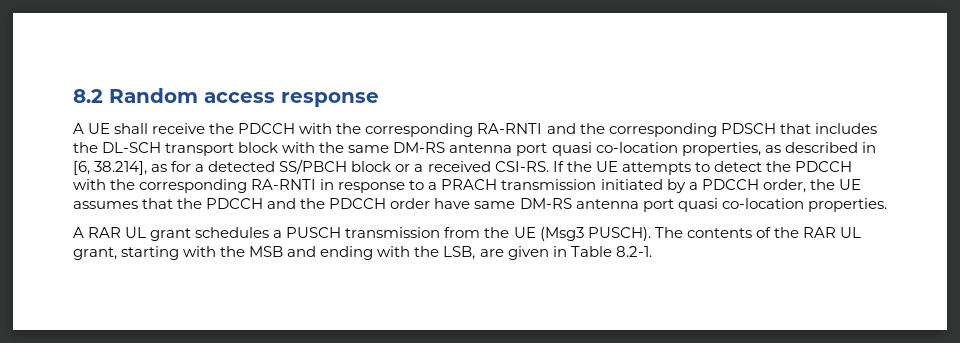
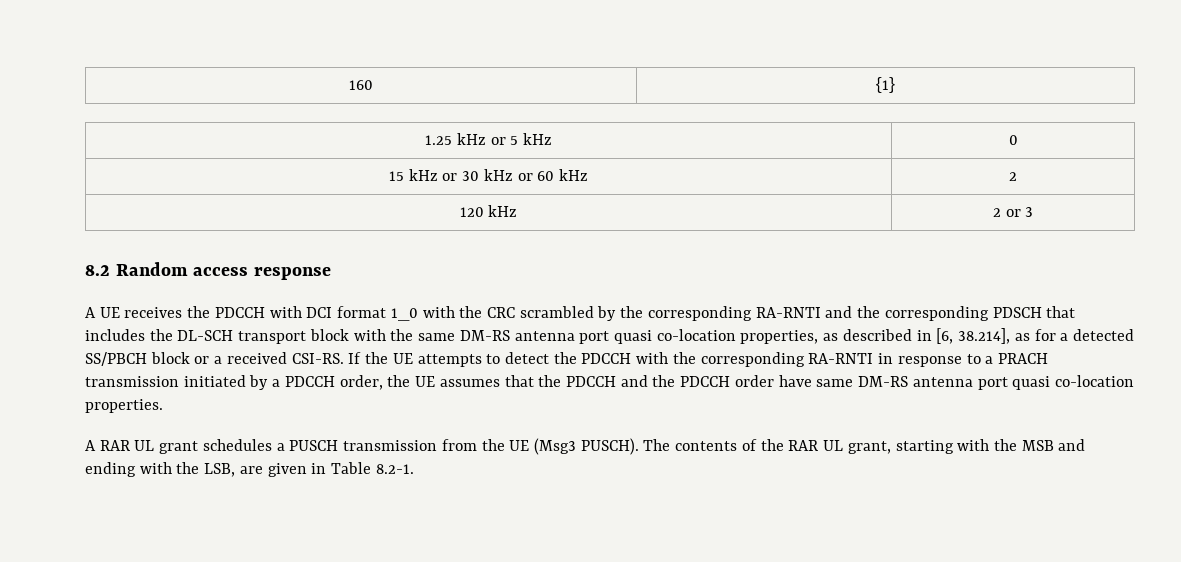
+ 160 | {1}
+ 1.25 kHz or 5 kHz | 0
+ 15 kHz or 30 kHz or 60 kHz | 2
+ 120 kHz | 2 or 3
- A UE shall receive the PDCCH with the corresponding RA-RNTI and the corresponding PDSCH that includes the DL-SCH transport block with the same DM-RS antenna port quasi co-location properties, as described in [6, 38.214], as for a detected SS/PBCH block or a received CSI-RS.
+ A UE receives the PDCCH with DCI format 1_0 with the CRC scrambled by the corresponding RA-RNTI and the corresponding PDSCH that includes the DL-SCH transport block with the same DM-RS antenna port quasi co-location properties, as described in [6, 38.214], as for a detected SS/PBCH block or a received CSI-RS.

